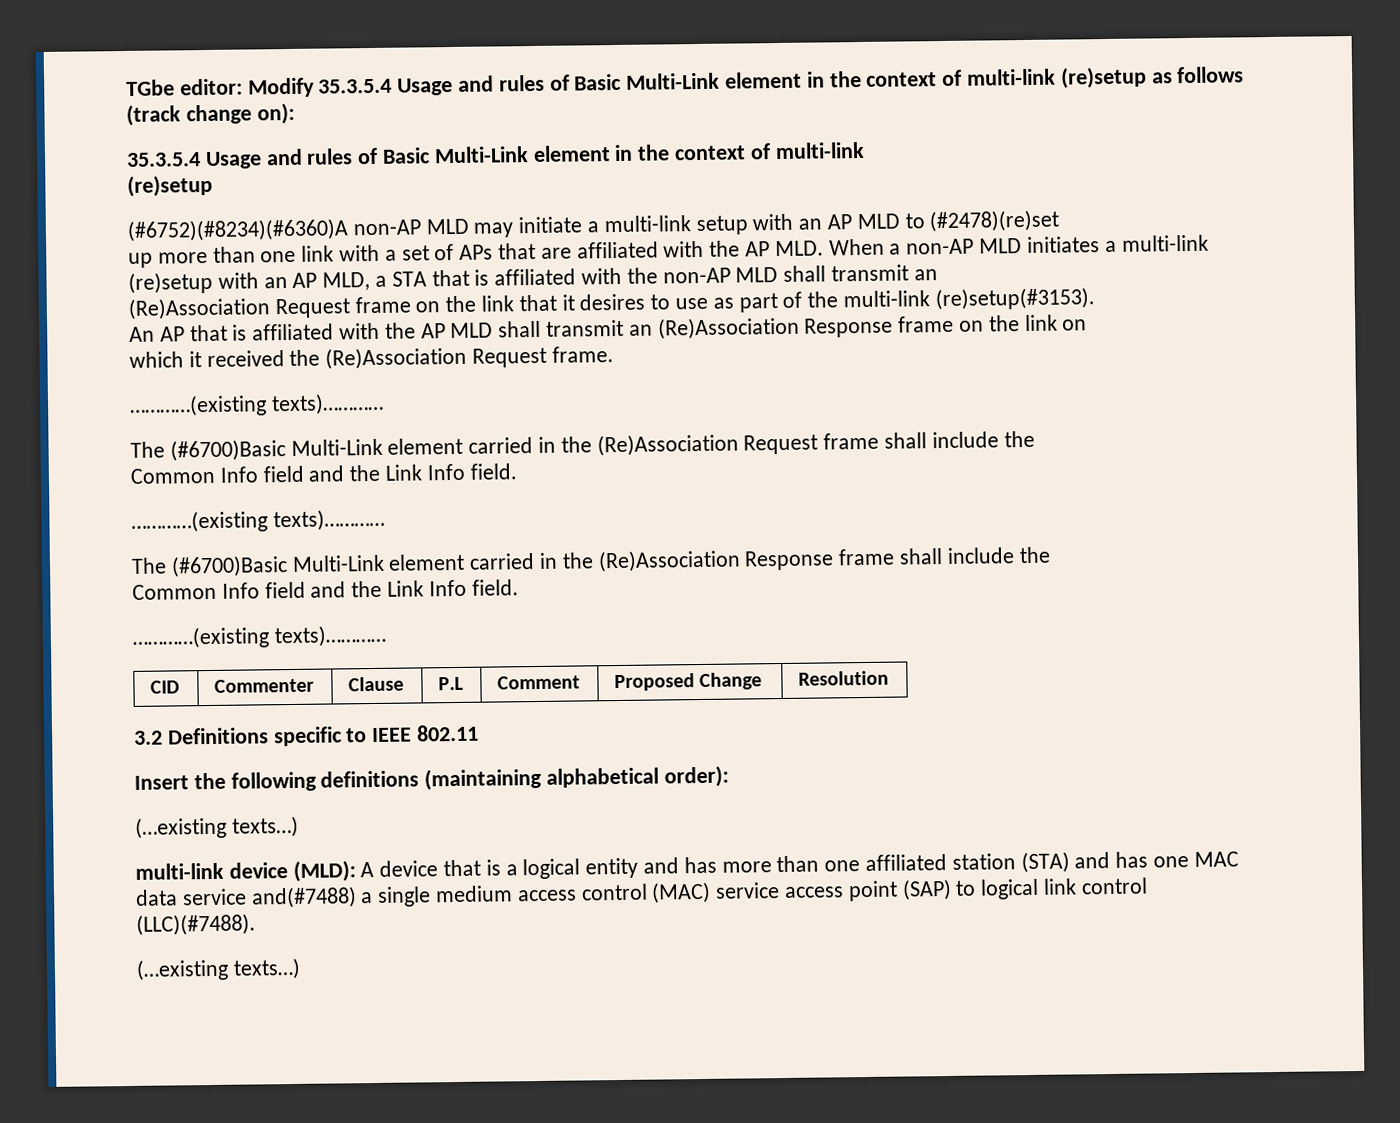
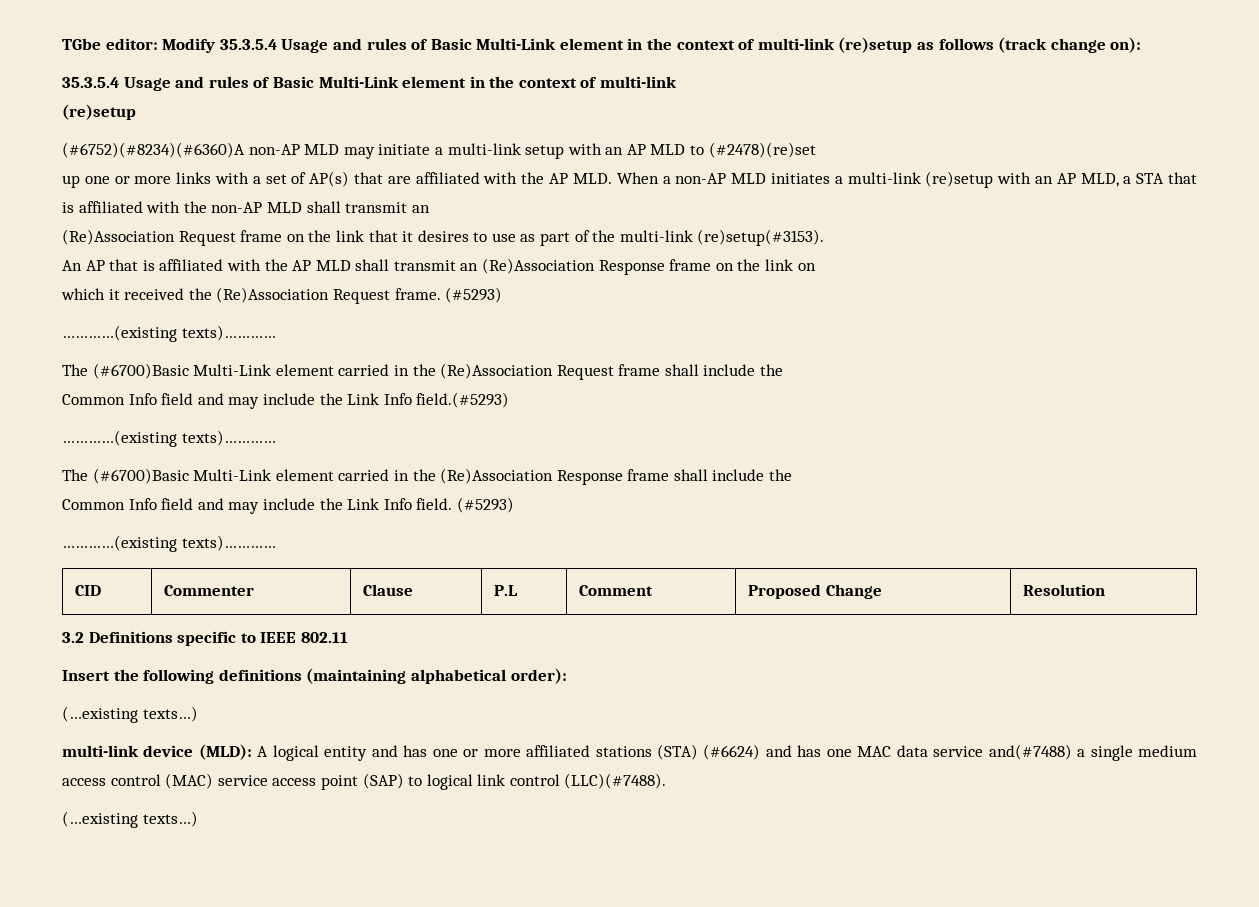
- up more than one link with a set of APs that are affiliated with the AP MLD. When a non-AP MLD initiates a multi-link (re)setup with an AP MLD, a STA that is affiliated with the non-AP MLD shall transmit an
+ up one or more links with a set of AP(s) that are affiliated with the AP MLD. When a non-AP MLD initiates a multi-link (re)setup with an AP MLD, a STA that is affiliated with the non-AP MLD shall transmit an
- which it received the (Re)Association Request frame.
+ which it received the (Re)Association Request frame. (#5293)
  The (#6700)Basic Multi-Link element carried in the (Re)Association Request frame shall include the
- Common Info field and the Link Info field.
+ Common Info field and may include the Link Info field.(#5293)
  The (#6700)Basic Multi-Link element carried in the (Re)Association Response frame shall include the
- Common Info field and the Link Info field.
+ Common Info field and may include the Link Info field. (#5293)
- multi-link device (MLD): A device that is a logical entity and has more than one affiliated station (STA) and has one MAC data service and(#7488) a single medium access control (MAC) service access point (SAP) to logical link control (LLC)(#7488).
+ multi-link device (MLD): A logical entity and has one or more affiliated stations (STA) (#6624) and has one MAC data service and(#7488) a single medium access control (MAC) service access point (SAP) to logical link control (LLC)(#7488).

